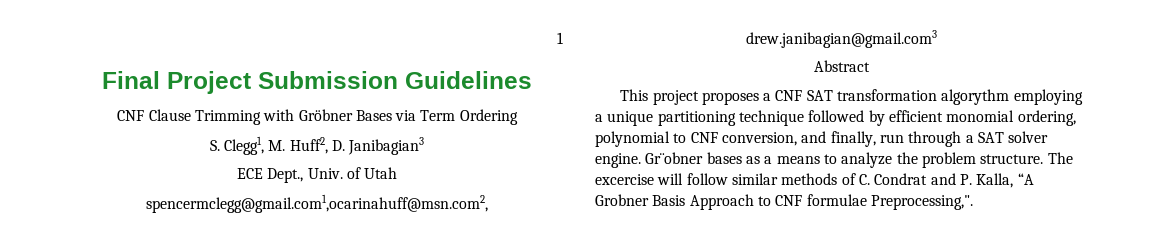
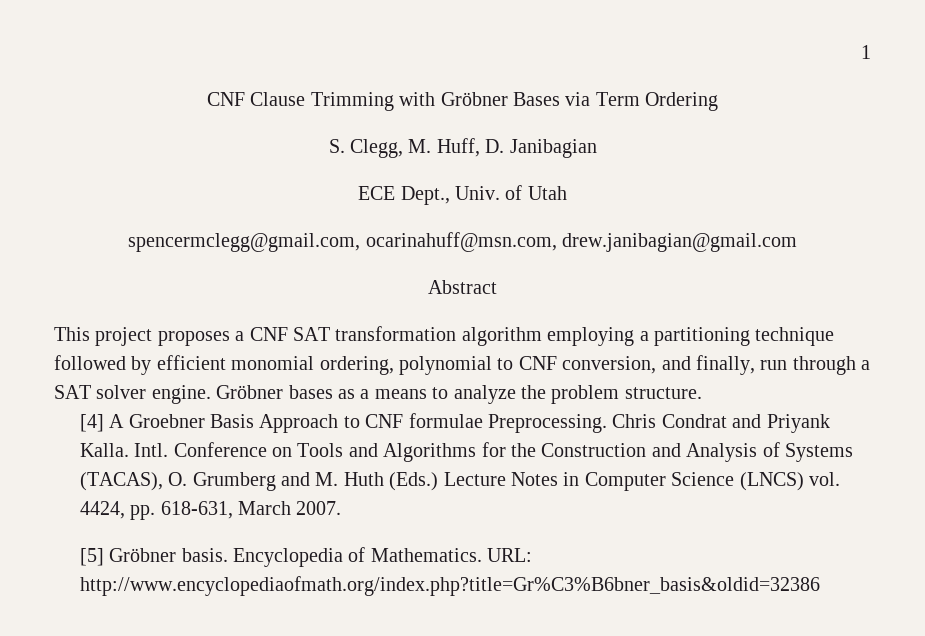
- Final Project Submission Guidelines
- S. Clegg1, M. Huff2, D. Janibagian3
+ S. Clegg, M. Huff, D. Janibagian
- spencermclegg@gmail.com1,ocarinahuff@msn.com2, drew.janibagian@gmail.com3
+ spencermclegg@gmail.com, ocarinahuff@msn.com, drew.janibagian@gmail.com
- This project proposes a CNF SAT transformation algorythm employing a unique partitioning technique followed by efficient monomial ordering, polynomial to CNF conversion, and finally, run through a SAT solver engine.
+ This project proposes a CNF SAT transformation algorithm employing a partitioning technique followed by efficient monomial ordering, polynomial to CNF conversion, and finally, run through a SAT solver engine.
- Gr¨obner bases as a means to analyze the problem structure. The excercise will follow similar methods of C. Condrat and P. Kalla, “A Grobner Basis Approach to CNF formulae Preprocessing,".
+ Gröbner bases as a means to analyze the problem structure.
+ [4] A Groebner Basis Approach to CNF formulae Preprocessing. Chris Condrat and Priyank Kalla. Intl. Conference on Tools and Algorithms for the Construction and Analysis of Systems (TACAS), O. Grumberg and M. Huth (Eds.) Lecture Notes in Computer Science (LNCS) vol. 4424, pp. 618-631, March 2007.
+ [5] Gröbner basis. Encyclopedia of Mathematics. URL: http://www.encyclopediaofmath.org/index.php?title=Gr%C3%B6bner_basis&oldid=32386

